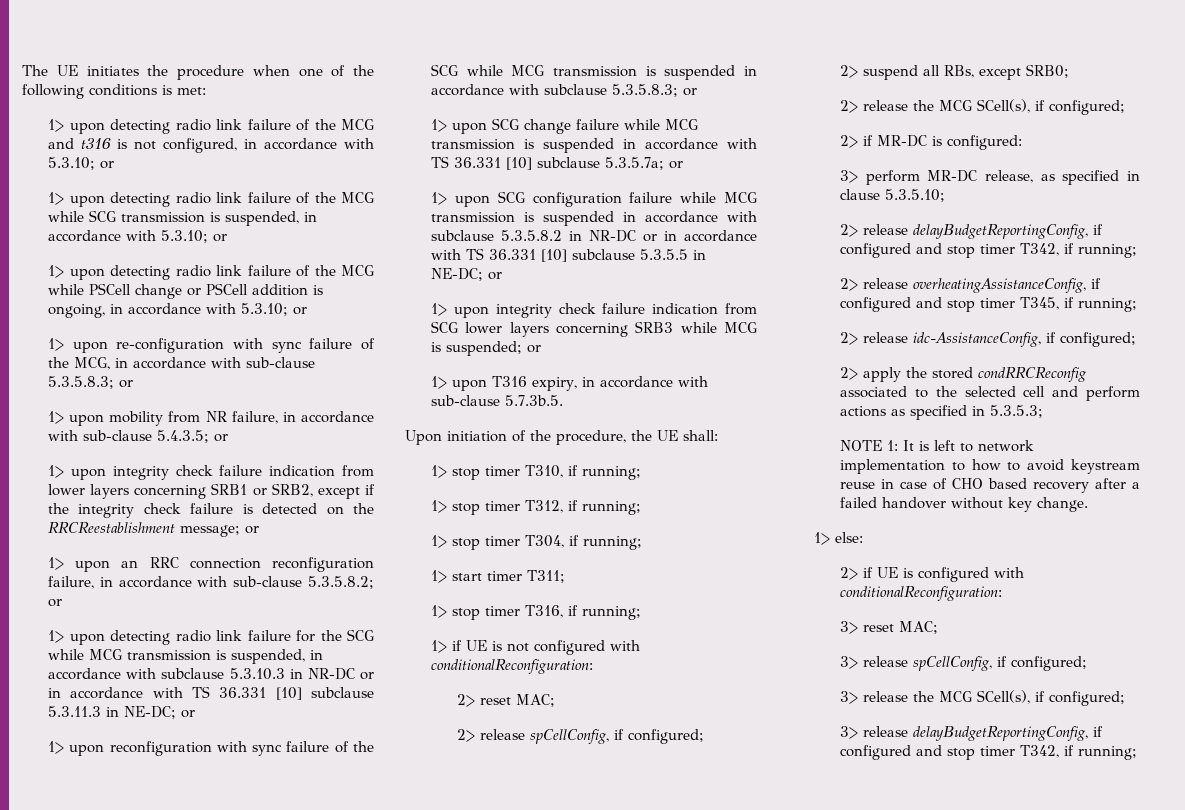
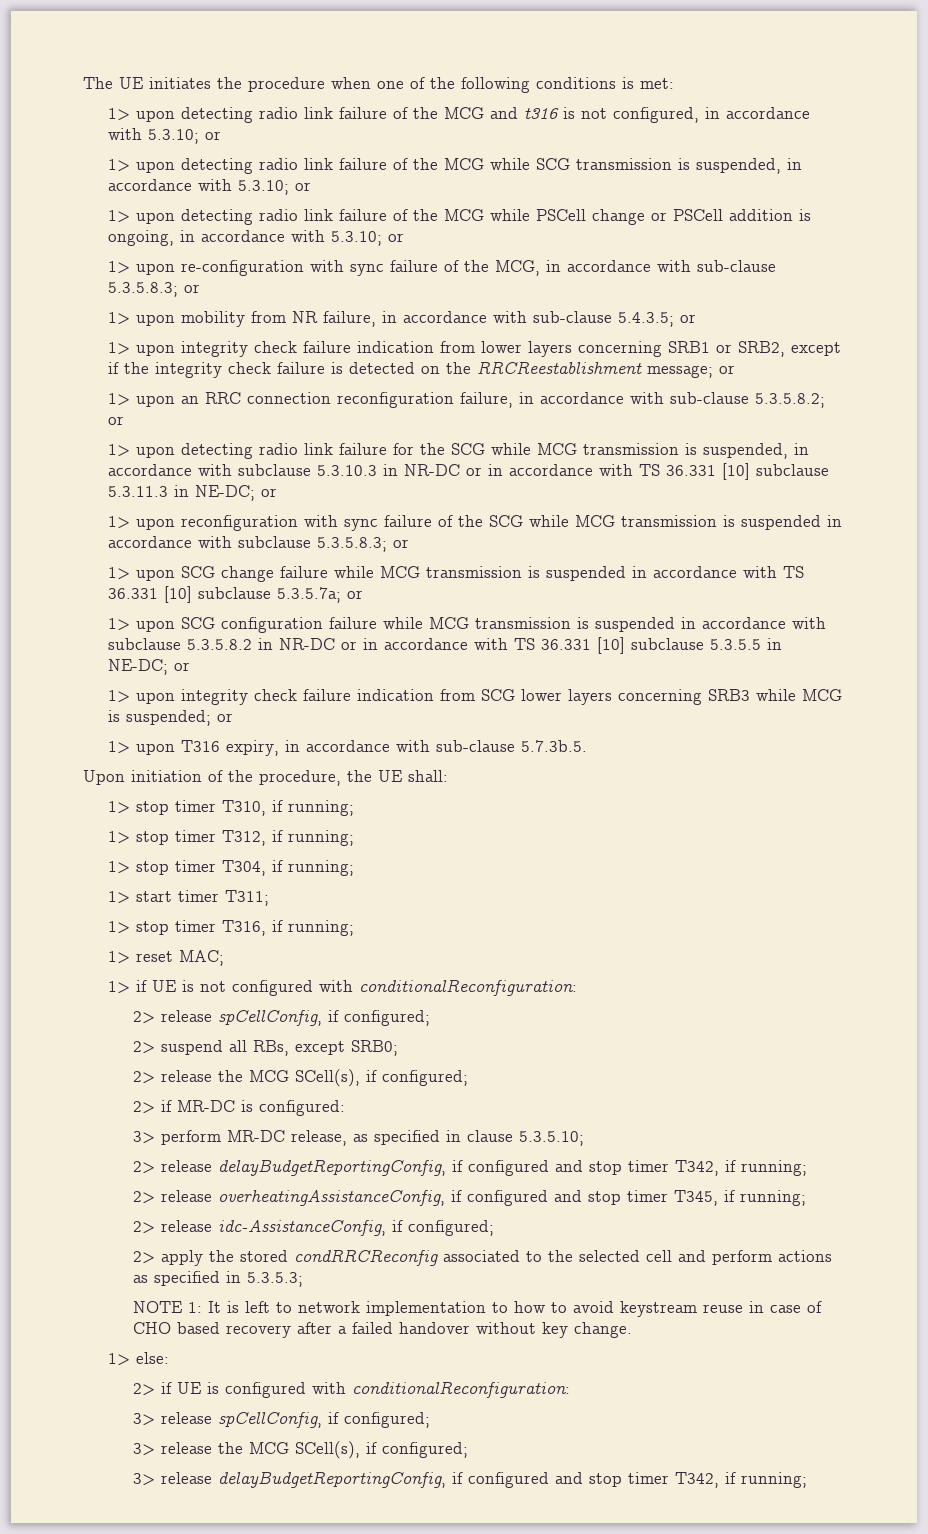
+ 1> reset MAC;
- 2> reset MAC;
- 3> reset MAC;

